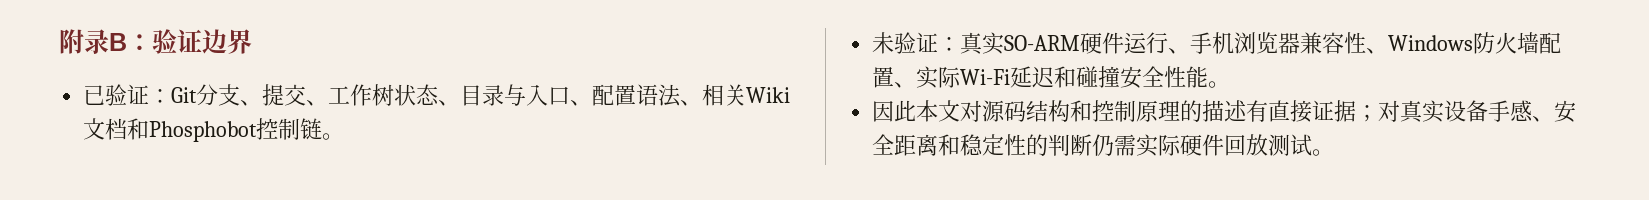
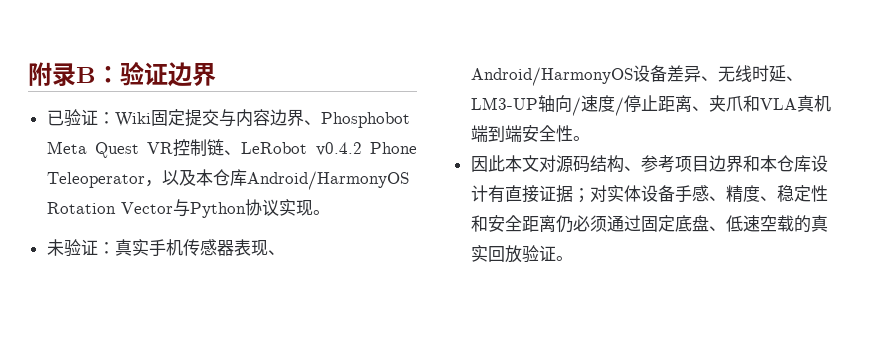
- 已验证：Git分支、提交、工作树状态、目录与入口、配置语法、相关Wiki文档和Phosphobot控制链。
- 未验证：真实SO-ARM硬件运行、手机浏览器兼容性、Windows防火墙配置、实际Wi-Fi延迟和碰撞安全性能。
+ 已验证：Wiki固定提交与内容边界、Phosphobot Meta Quest VR控制链、LeRobot v0.4.2 Phone Teleoperator，以及本仓库Android/HarmonyOS Rotation Vector与Python协议实现。
+ 未验证：真实手机传感器表现、Android/HarmonyOS设备差异、无线时延、LM3-UP轴向/速度/停止距离、夹爪和VLA真机端到端安全性。
- 因此本文对源码结构和控制原理的描述有直接证据；对真实设备手感、安全距离和稳定性的判断仍需实际硬件回放测试。
+ 因此本文对源码结构、参考项目边界和本仓库设计有直接证据；对实体设备手感、精度、稳定性和安全距离仍必须通过固定底盘、低速空载的真实回放验证。

